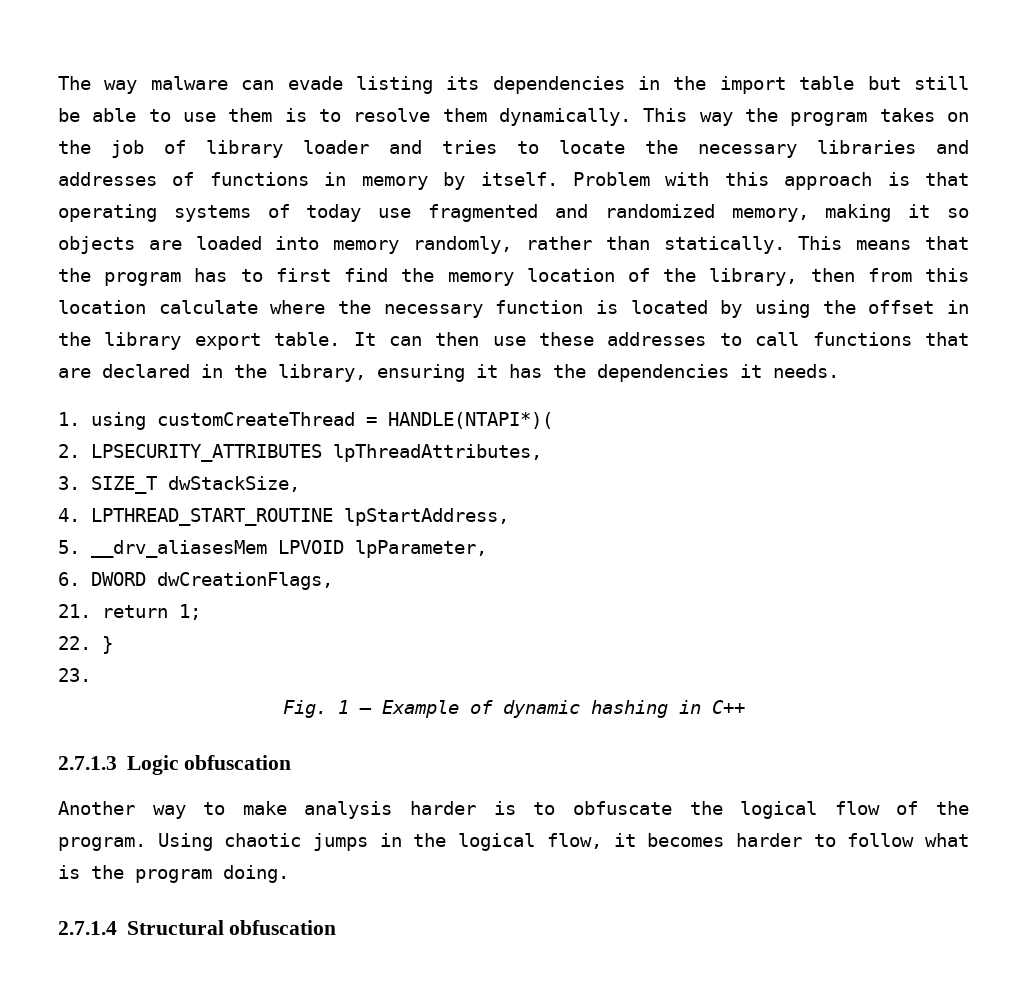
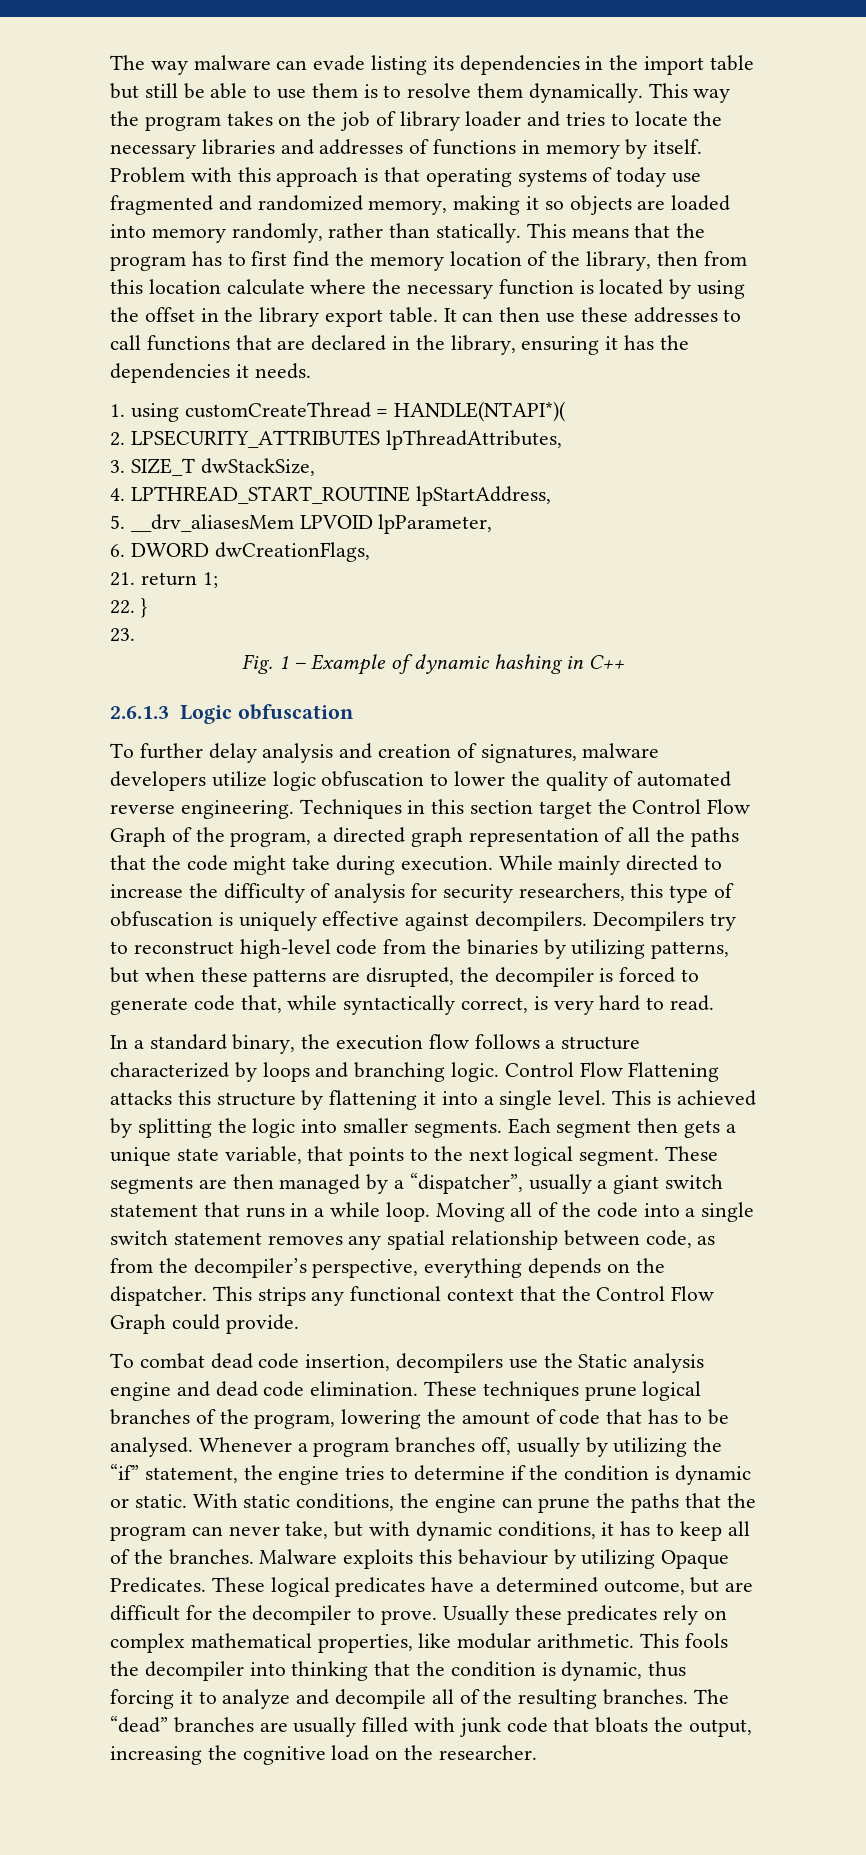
- 2.7.1.3 Logic obfuscation
+ 2.6.1.3 Logic obfuscation
- Another way to make analysis harder is to obfuscate the logical flow of the program. Using chaotic jumps in the logical flow, it becomes harder to follow what is the program doing.
- 2.7.1.4 Structural obfuscation
+ To further delay analysis and creation of signatures, malware developers utilize logic obfuscation to lower the quality of automated reverse engineering. Techniques in this section target the Control Flow Graph of the program, a directed graph representation of all the paths that the code might take during execution. While mainly directed to increase the difficulty of analysis for security researchers, this type of obfuscation is uniquely effective against decompilers. Decompilers try to reconstruct high-level code from the binaries by utilizing patterns, but when these patterns are disrupted, the decompiler is forced to generate code that, while syntactically correct, is very hard to read.
+ In a standard binary, the execution flow follows a structure characterized by loops and branching logic. Control Flow Flattening attacks this structure by flattening it into a single level. This is achieved by splitting the logic into smaller segments. Each segment then gets a unique state variable, that points to the next logical segment. These segments are then managed by a “dispatcher”, usually a giant switch statement that runs in a while loop. Moving all of the code into a single switch statement removes any spatial relationship between code, as from the decompiler’s perspective, everything depends on the dispatcher. This strips any functional context that the Control Flow Graph could provide.
+ To combat dead code insertion, decompilers use the Static analysis engine and dead code elimination. These techniques prune logical branches of the program, lowering the amount of code that has to be analysed. Whenever a program branches off, usually by utilizing the “if” statement, the engine tries to determine if the condition is dynamic or static. With static conditions, the engine can prune the paths that the program can never take, but with dynamic conditions, it has to keep all of the branches. Malware exploits this behaviour by utilizing Opaque Predicates. These logical predicates have a determined outcome, but are difficult for the decompiler to prove. Usually these predicates rely on complex mathematical properties, like modular arithmetic. This fools the decompiler into thinking that the condition is dynamic, thus forcing it to analyze and decompile all of the resulting branches. The “dead” branches are usually filled with junk code that bloats the output, increasing the cognitive load on the researcher.

